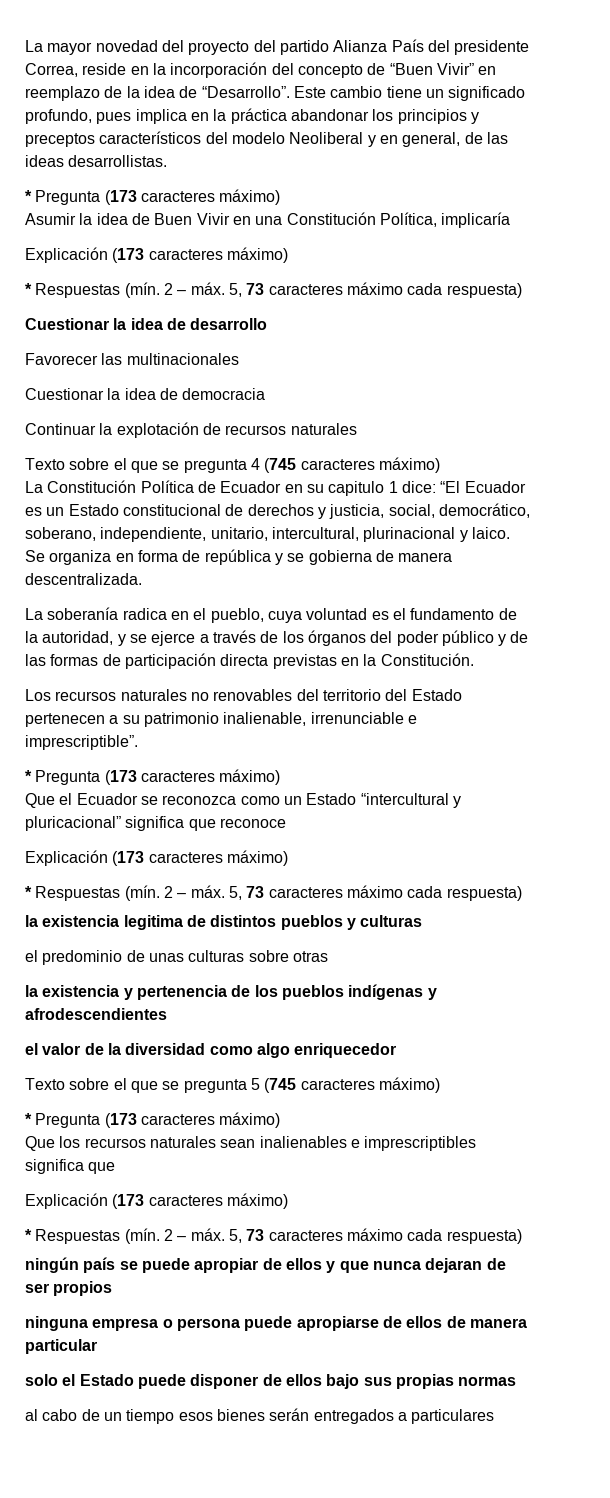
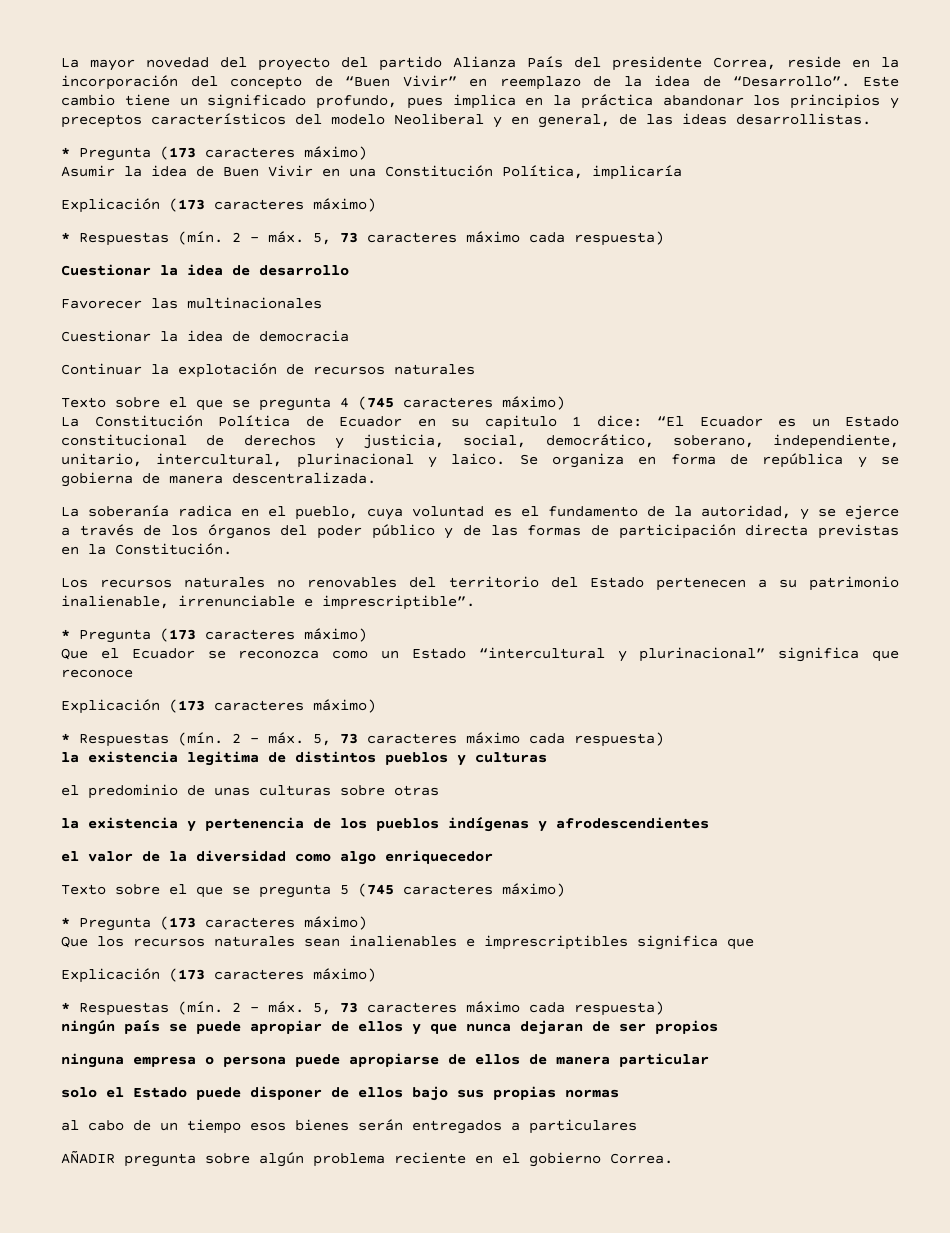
- Que el Ecuador se reconozca como un Estado “intercultural y pluricacional” significa que reconoce
+ Que el Ecuador se reconozca como un Estado “intercultural y plurinacional” significa que reconoce
+ AÑADIR pregunta sobre algún problema reciente en el gobierno Correa.

